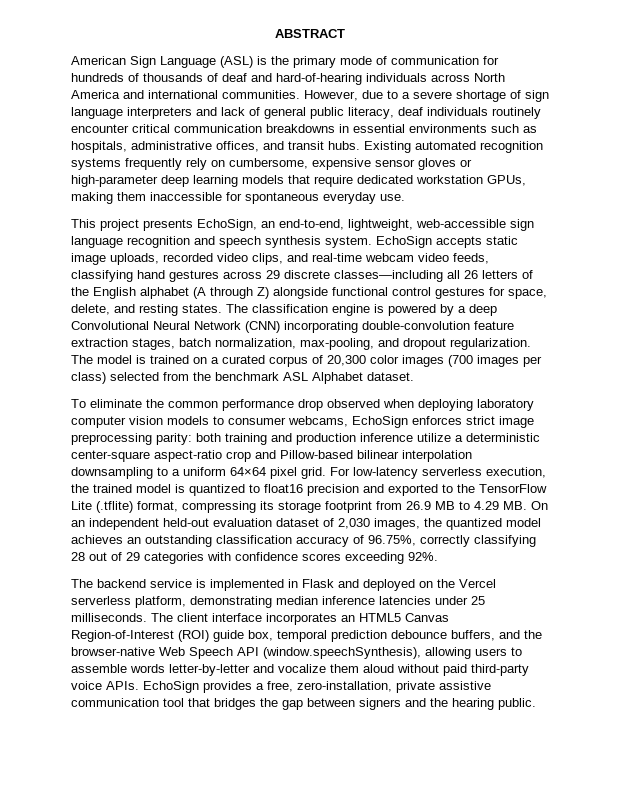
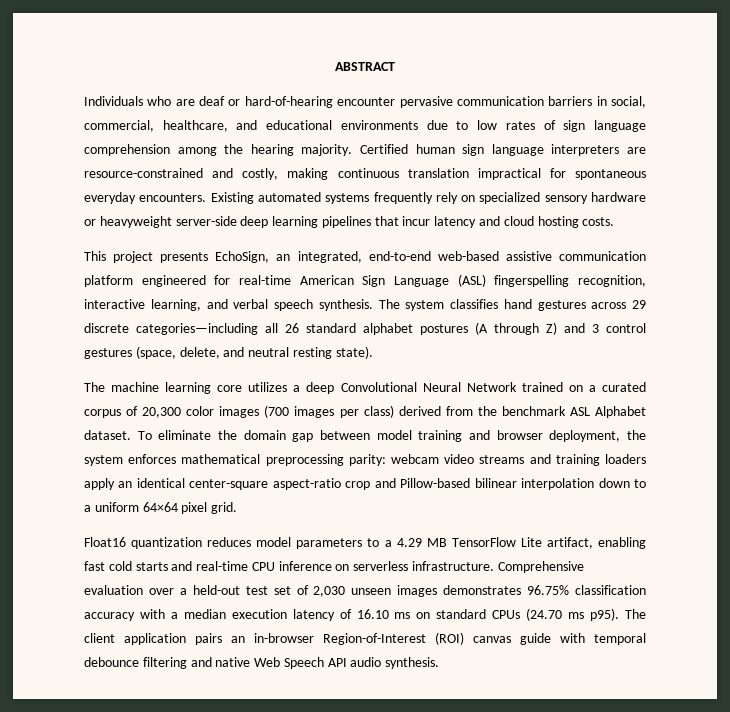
- American Sign Language (ASL) is the primary mode of communication for hundreds of thousands of deaf and hard-of-hearing individuals across North America and international communities. However, due to a severe shortage of sign language interpreters and lack of general public literacy, deaf individuals routinely encounter critical communication breakdowns in essential environments such as hospitals, administrative offices, and transit hubs.
+ Individuals who are deaf or hard-of-hearing encounter pervasive communication barriers in social, commercial, healthcare, and educational environments due to low rates of sign language comprehension among the hearing majority. Certified human sign language interpreters are resource-constrained and costly, making continuous translation impractical for spontaneous everyday encounters.
- Existing automated recognition systems frequently rely on cumbersome, expensive sensor gloves or high-parameter deep learning models that require dedicated workstation GPUs, making them inaccessible for spontaneous everyday use.
+ Existing automated systems frequently rely on specialized sensory hardware or heavyweight server-side deep learning pipelines that incur latency and cloud hosting costs.
- This project presents EchoSign, an end-to-end, lightweight, web-accessible sign language recognition and speech synthesis system. EchoSign accepts static image uploads, recorded video clips, and real-time webcam video feeds, classifying hand gestures across 29 discrete classes—including all 26 letters of the English alphabet (A through Z) alongside functional control gestures for space, delete, and resting states. The classification engine is powered by a deep Convolutional Neural Network (CNN) incorporating double-convolution feature extraction stages, batch normalization, max-pooling, and dropout regularization. The model is trained on a curated corpus of 20,300 color images (700 images per class) selected from the benchmark ASL Alphabet dataset.
- To eliminate the common performance drop observed when deploying laboratory computer vision models to consumer webcams, EchoSign enforces strict image preprocessing parity: both training and production inference utilize a deterministic center-square aspect-ratio crop and Pillow-based bilinear interpolation downsampling to a uniform 64×64 pixel grid. For low-latency serverless execution, the trained model is quantized to float16 precision and exported to the TensorFlow Lite (.tflite) format, compressing its storage footprint from 26.9 MB to 4.29 MB. On an independent held-out evaluation dataset of 2,030 images, the quantized model achieves an outstanding classification accuracy of 96.75%, correctly classifying 28 out of 29 categories with confidence scores exceeding 92%.
- The backend service is implemented in Flask and deployed on the Vercel serverless platform, demonstrating median inference latencies under 25 milliseconds. The client interface incorporates an HTML5 Canvas Region-of-Interest (ROI) guide box, temporal prediction debounce buffers, and the browser-native Web Speech API (window.speechSynthesis), allowing users to assemble words letter-by-letter and vocalize them aloud without paid third-party voice APIs. EchoSign provides a free, zero-installation, private assistive communication tool that bridges the gap between signers and the hearing public.
+ This project presents EchoSign, an integrated, end-to-end web-based assistive communication platform engineered for real-time American Sign Language (ASL) fingerspelling recognition, interactive learning, and verbal speech synthesis. The system classifies hand gestures across 29 discrete categories—including all 26 standard alphabet postures (A through Z) and 3 control gestures (space, delete, and neutral resting state).
+ The machine learning core utilizes a deep Convolutional Neural Network trained on a curated corpus of 20,300 color images (700 images per class) derived from the benchmark ASL Alphabet dataset. To eliminate the domain gap between model training and browser deployment, the system enforces mathematical preprocessing parity: webcam video streams and training loaders apply an identical center-square aspect-ratio crop and Pillow-based bilinear interpolation down to a uniform 64×64 pixel grid.
+ Float16 quantization reduces model parameters to a 4.29 MB TensorFlow Lite artifact, enabling fast cold starts and real-time CPU inference on serverless infrastructure. Comprehensive evaluation over a held-out test set of 2,030 unseen images demonstrates 96.75% classification accuracy with a median execution latency of 16.10 ms on standard CPUs (24.70 ms p95). The client application pairs an in-browser Region-of-Interest (ROI) canvas guide with temporal debounce filtering and native Web Speech API audio synthesis.

